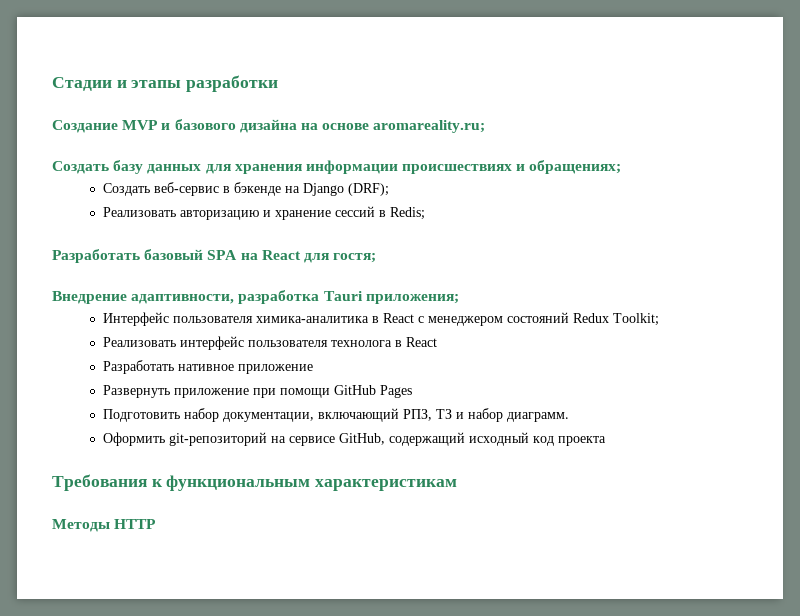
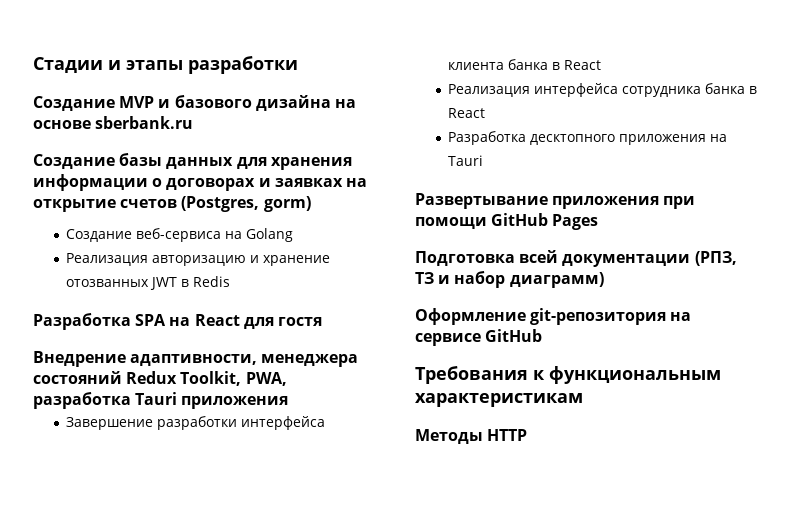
- Создание MVP и базового дизайна на основе aromareality.ru;
- Создать базу данных для хранения информации происшествиях и обращениях;
- Создать веб-сервис в бэкенде на Django (DRF);
- Реализовать авторизацию и хранение сессий в Redis;
- Разработать базовый SPA на React для гостя;
+ Создание MVP и базового дизайна на основе sberbank.ru
+ Создание базы данных для хранения информации о договорах и заявках на открытие счетов (Postgres, gorm)
+ Создание веб-сервиса на Golang
+ Реализация авторизацию и хранение отозванных JWT в Redis
+ Разработка SPA на React для гостя
- Внедрение адаптивности, разработка Tauri приложения;
- Интерфейс пользователя химика-аналитика в React с менеджером состояний Redux Toolkit;
- Реализовать интерфейс пользователя технолога в React
- Разработать нативное приложение
- Развернуть приложение при помощи GitHub Pages
- Подготовить набор документации, включающий РПЗ, ТЗ и набор диаграмм.
- Оформить git-репозиторий на сервисе GitHub, содержащий исходный код проекта
+ Внедрение адаптивности, менеджера состояний Redux Toolkit, PWА, разработка Tauri приложения
+ Завершение разработки интерфейса клиента банка в React
+ Реализация интерфейса сотрудника банка в React
+ Разработка десктопного приложения на Tauri
+ Развертывание приложения при помощи GitHub Pages
+ Подготовка всей документации (РПЗ, ТЗ и набор диаграмм)
+ Оформление git-репозитория на сервисе GitHub

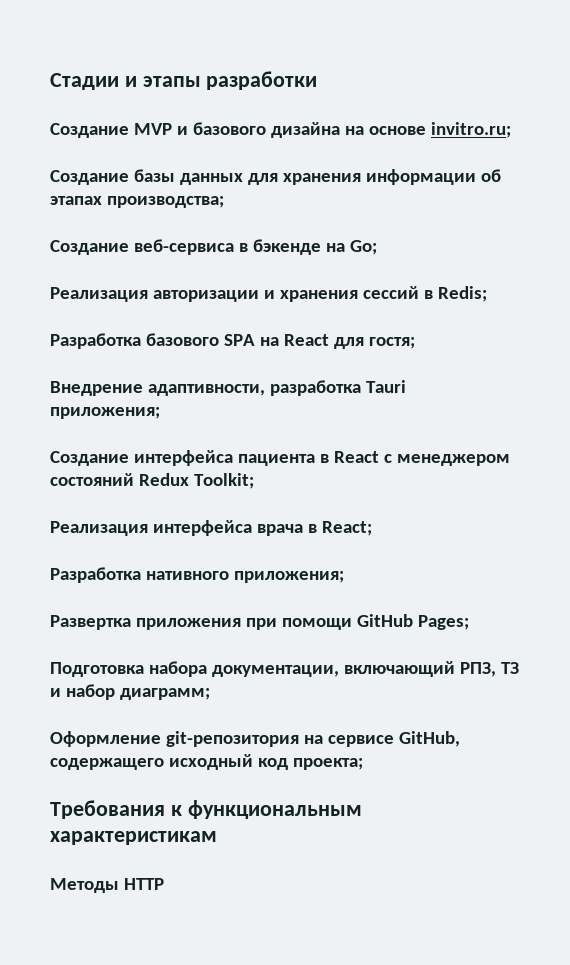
- Создание MVP и базового дизайна на основе sberbank.ru
+ Создание MVP и базового дизайна на основе invitro.ru;
- Создание базы данных для хранения информации о договорах и заявках на открытие счетов (Postgres, gorm)
- Создание веб-сервиса на Golang
- Реализация авторизацию и хранение отозванных JWT в Redis
- Разработка SPA на React для гостя
+ Создание базы данных для хранения информации об этапах производства;
+ Создание веб-сервиса в бэкенде на Go;
+ Реализация авторизации и хранения сессий в Redis;
+ Разработка базового SPA на React для гостя;
- Внедрение адаптивности, менеджера состояний Redux Toolkit, PWА, разработка Tauri приложения
- Завершение разработки интерфейса клиента банка в React
- Реализация интерфейса сотрудника банка в React
- Разработка десктопного приложения на Tauri
- Развертывание приложения при помощи GitHub Pages
+ Внедрение адаптивности, разработка Tauri приложения;
+ Создание интерфейса пациента в React с менеджером состояний Redux Toolkit;
+ Реализация интерфейса врача в React;
+ Разработка нативного приложения;
+ Развертка приложения при помощи GitHub Pages;
- Подготовка всей документации (РПЗ, ТЗ и набор диаграмм)
+ Подготовка набора документации, включающий РПЗ, ТЗ и набор диаграмм;
- Оформление git-репозитория на сервисе GitHub
+ Оформление git-репозитория на сервисе GitHub, содержащего исходный код проекта;

